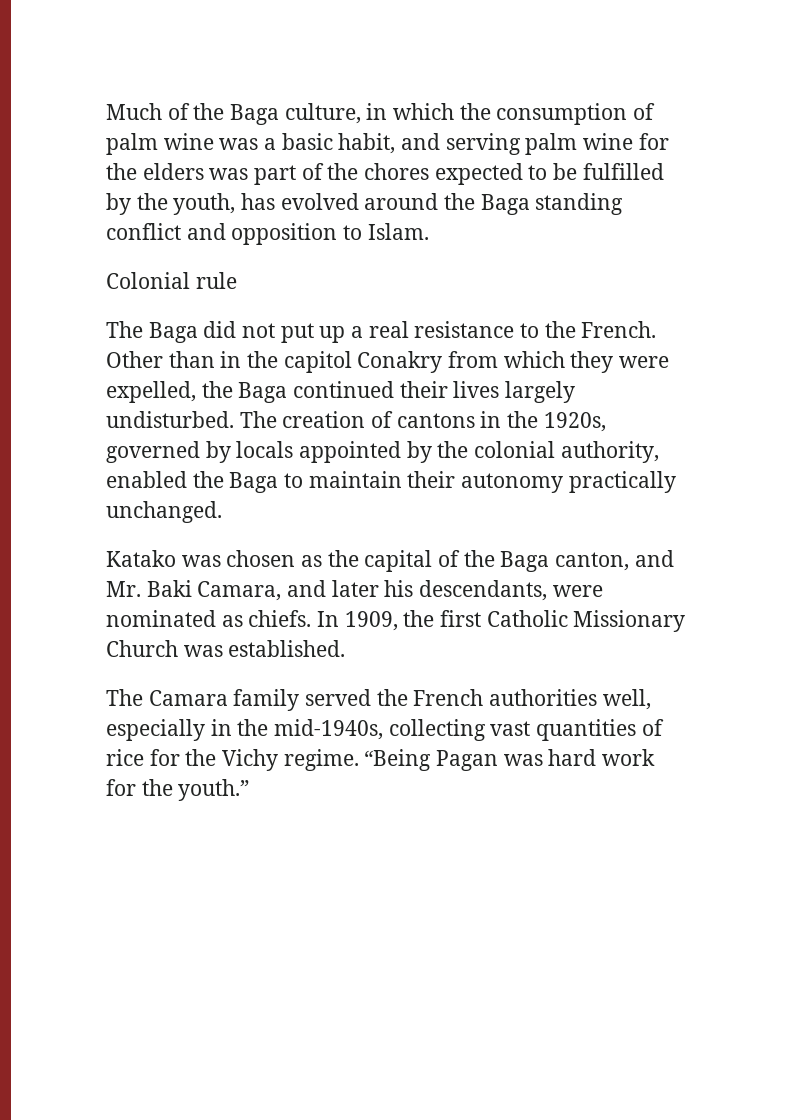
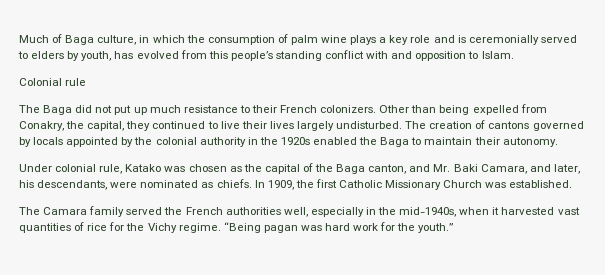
- Much of the Baga culture, in which the consumption of palm wine was a basic habit, and serving palm wine for the elders was part of the chores expected to be fulfilled by the youth, has evolved around the Baga standing conflict and opposition to Islam.
+ Much of Baga culture, in which the consumption of palm wine plays a key role and is ceremonially served to elders by youth, has evolved from this people’s standing conflict with and opposition to Islam.
- The Baga did not put up a real resistance to the French. Other than in the capitol Conakry from which they were expelled, the Baga continued their lives largely undisturbed.
+ The Baga did not put up much resistance to their French colonizers. Other than being expelled from Conakry, the capital, they continued to live their lives largely undisturbed.
- The creation of cantons in the 1920s, governed by locals appointed by the colonial authority, enabled the Baga to maintain their autonomy practically unchanged.
- Katako was chosen as the capital of the Baga canton, and Mr. Baki Camara, and later his descendants, were nominated as chiefs.
+ The creation of cantons governed by locals appointed by the colonial authority in the 1920s enabled the Baga to maintain their autonomy.
+ Under colonial rule, Katako was chosen as the capital of the Baga canton, and Mr. Baki Camara, and later, his descendants, were nominated as chiefs.
- The Camara family served the French authorities well, especially in the mid-1940s, collecting vast quantities of rice for the Vichy regime.
+ The Camara family served the French authorities well, especially in the mid-1940s, when it harvested vast quantities of rice for the Vichy regime.
- “Being Pagan was hard work for the youth.”
+ “Being pagan was hard work for the youth.”

